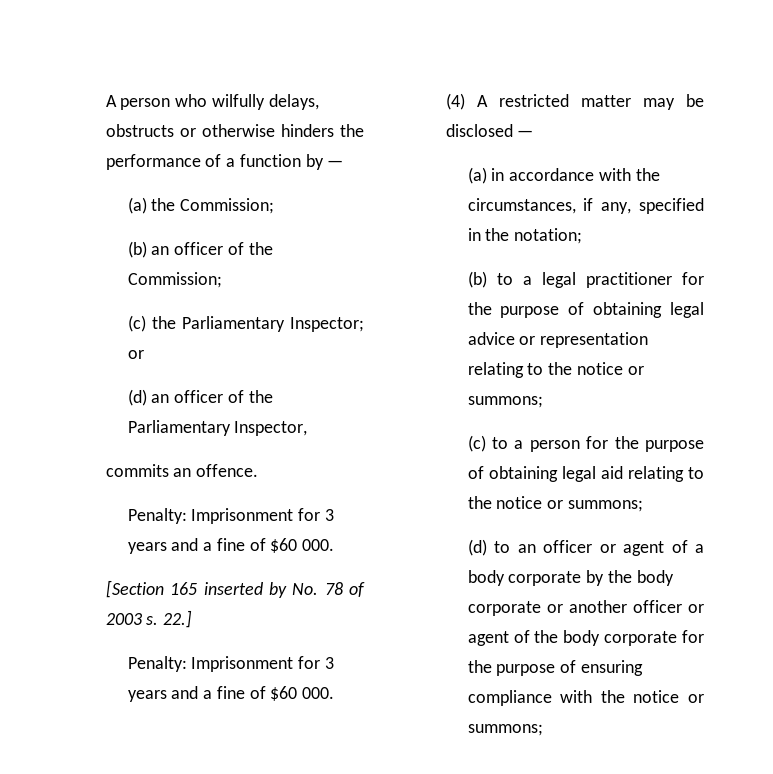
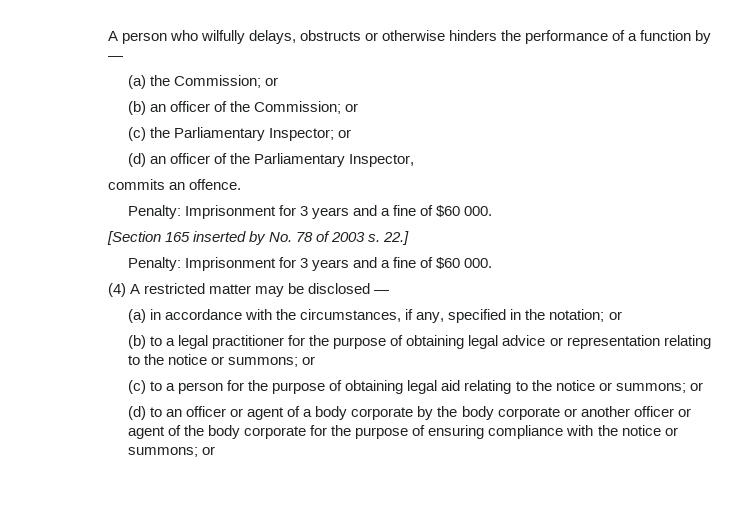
- (a) the Commission;
+ (a) the Commission; or
- (b) an officer of the Commission;
+ (b) an officer of the Commission; or
- (a) in accordance with the circumstances, if any, specified in the notation;
+ (a) in accordance with the circumstances, if any, specified in the notation; or
- (b) to a legal practitioner for the purpose of obtaining legal advice or representation relating to the notice or summons;
+ (b) to a legal practitioner for the purpose of obtaining legal advice or representation relating to the notice or summons; or
- (c) to a person for the purpose of obtaining legal aid relating to the notice or summons;
+ (c) to a person for the purpose of obtaining legal aid relating to the notice or summons; or
- (d) to an officer or agent of a body corporate by the body corporate or another officer or agent of the body corporate for the purpose of ensuring compliance with the notice or summons;
+ (d) to an officer or agent of a body corporate by the body corporate or another officer or agent of the body corporate for the purpose of ensuring compliance with the notice or summons; or

